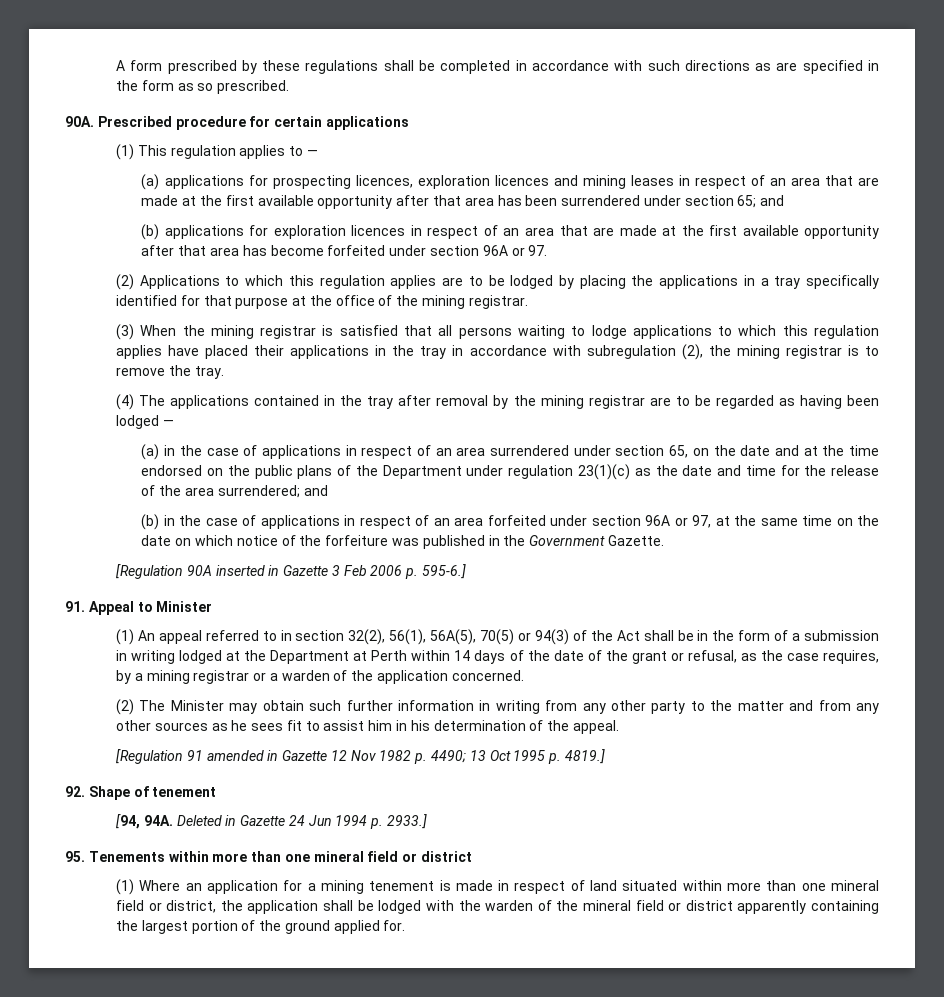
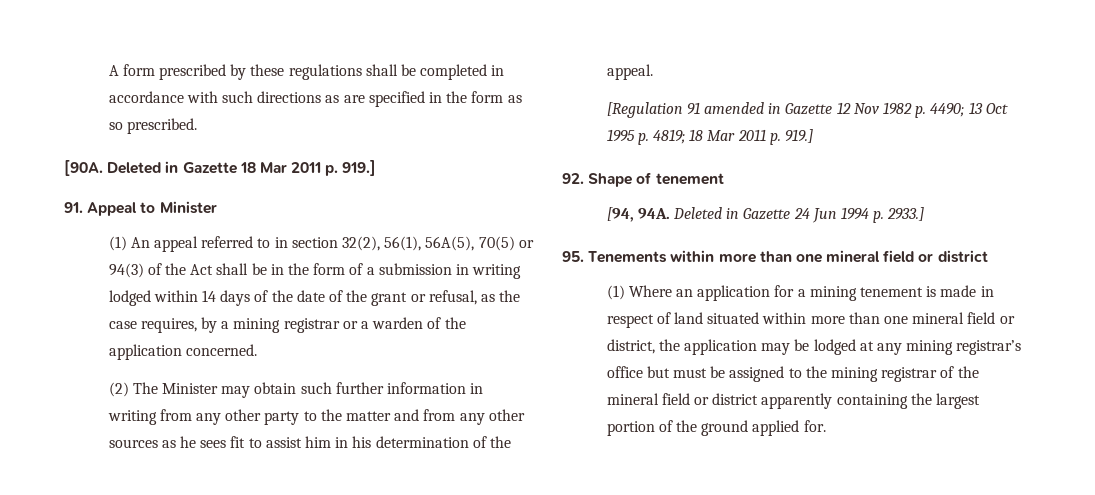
- 90A. Prescribed procedure for certain applications
- (1) This regulation applies to —
- (a) applications for prospecting licences, exploration licences and mining leases in respect of an area that are made at the first available opportunity after that area has been surrendered under section 65; and
- (b) applications for exploration licences in respect of an area that are made at the first available opportunity after that area has become forfeited under section 96A or 97.
- (2) Applications to which this regulation applies are to be lodged by placing the applications in a tray specifically identified for that purpose at the office of the mining registrar.
- (3) When the mining registrar is satisfied that all persons waiting to lodge applications to which this regulation applies have placed their applications in the tray in accordance with subregulation (2), the mining registrar is to remove the tray.
- (4) The applications contained in the tray after removal by the mining registrar are to be regarded as having been lodged —
- (a) in the case of applications in respect of an area surrendered under section 65, on the date and at the time endorsed on the public plans of the Department under regulation 23(1)(c) as the date and time for the release of the area surrendered; and
- (b) in the case of applications in respect of an area forfeited under section 96A or 97, at the same time on the date on which notice of the forfeiture was published in the Government Gazette.
- [Regulation 90A inserted in Gazette 3 Feb 2006 p. 595-6.]
+ [90A. Deleted in Gazette 18 Mar 2011 p. 919.]
- (1) An appeal referred to in section 32(2), 56(1), 56A(5), 70(5) or 94(3) of the Act shall be in the form of a submission in writing lodged at the Department at Perth within 14 days of the date of the grant or refusal, as the case requires, by a mining registrar or a warden of the application concerned.
+ (1) An appeal referred to in section 32(2), 56(1), 56A(5), 70(5) or 94(3) of the Act shall be in the form of a submission in writing lodged within 14 days of the date of the grant or refusal, as the case requires, by a mining registrar or a warden of the application concerned.
- [Regulation 91 amended in Gazette 12 Nov 1982 p. 4490; 13 Oct 1995 p. 4819.]
+ [Regulation 91 amended in Gazette 12 Nov 1982 p. 4490; 13 Oct 1995 p. 4819; 18 Mar 2011 p. 919.]
- (1) Where an application for a mining tenement is made in respect of land situated within more than one mineral field or district, the application shall be lodged with the warden of the mineral field or district apparently containing the largest portion of the ground applied for.
+ (1) Where an application for a mining tenement is made in respect of land situated within more than one mineral field or district, the application may be lodged at any mining registrar’s office but must be assigned to the mining registrar of the mineral field or district apparently containing the largest portion of the ground applied for.

